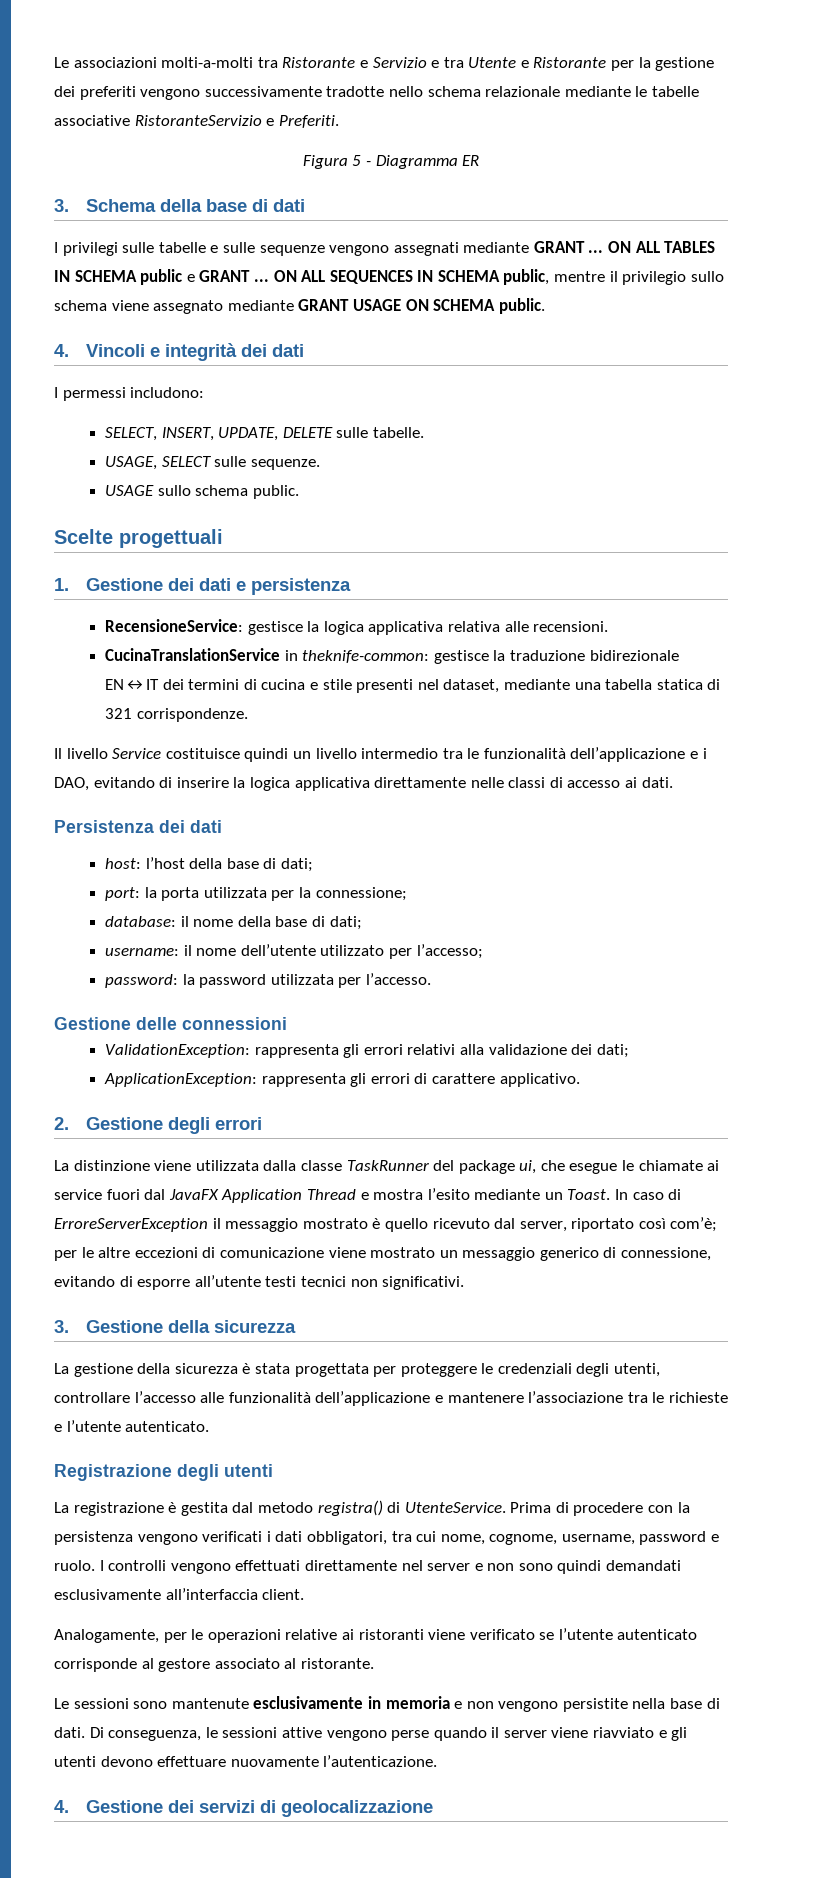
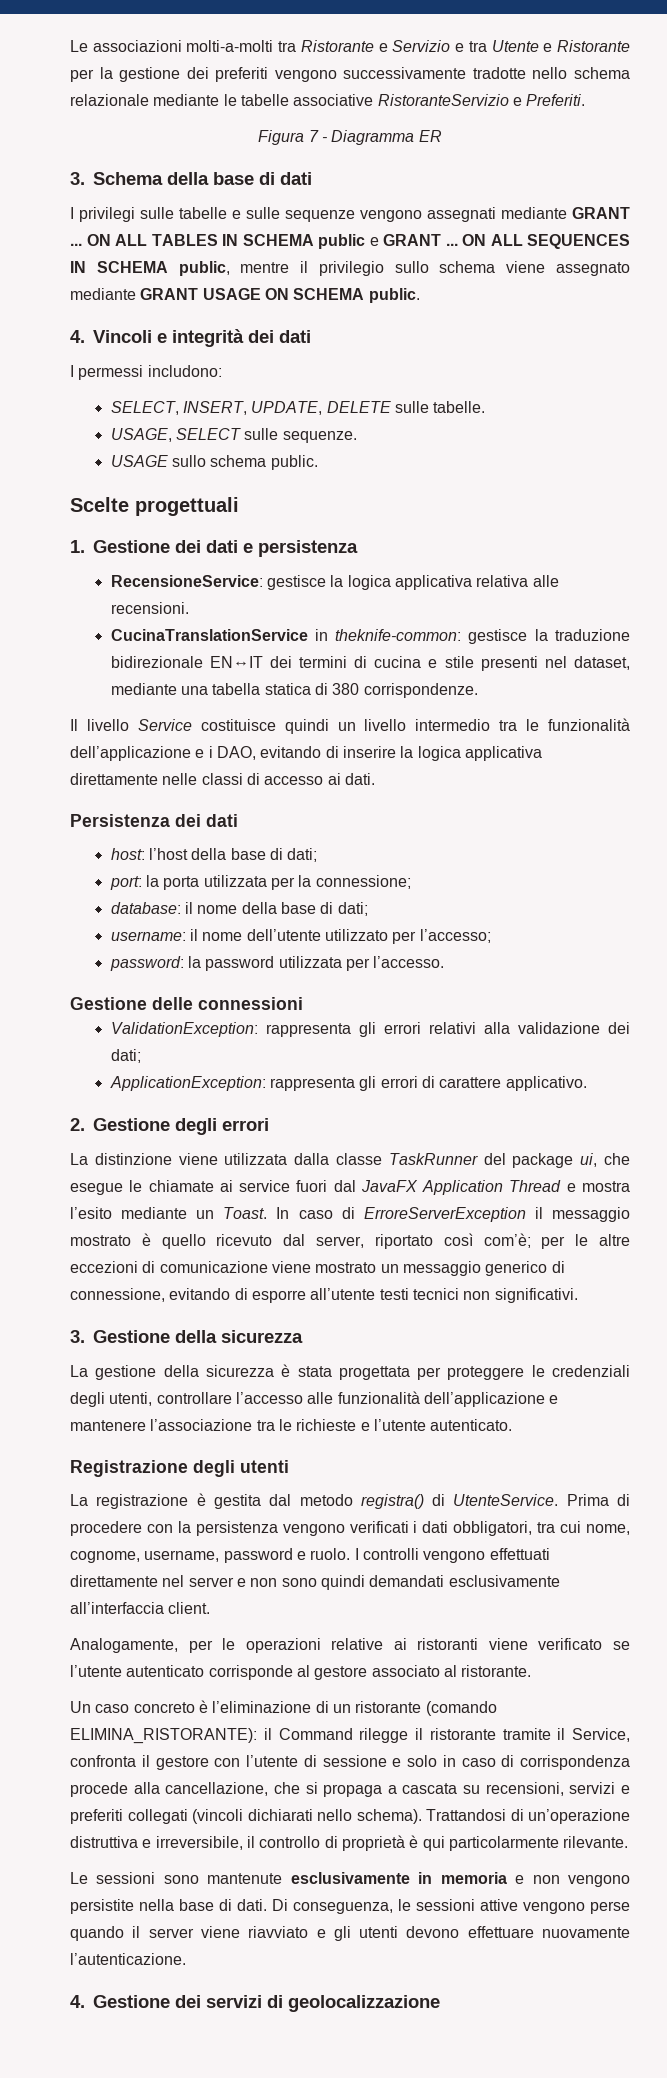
- Figura 5 - Diagramma ER
+ Figura 7 - Diagramma ER
- CucinaTranslationService in theknife-common: gestisce la traduzione bidirezionale EN↔IT dei termini di cucina e stile presenti nel dataset, mediante una tabella statica di 321 corrispondenze.
+ CucinaTranslationService in theknife-common: gestisce la traduzione bidirezionale EN↔IT dei termini di cucina e stile presenti nel dataset, mediante una tabella statica di 380 corrispondenze.
+ Un caso concreto è l’eliminazione di un ristorante (comando ELIMINA_RISTORANTE): il Command rilegge il ristorante tramite il Service, confronta il gestore con l’utente di sessione e solo in caso di corrispondenza procede alla cancellazione, che si propaga a cascata su recensioni, servizi e preferiti collegati (vincoli dichiarati nello schema). Trattandosi di un’operazione distruttiva e irreversibile, il controllo di proprietà è qui particolarmente rilevante.

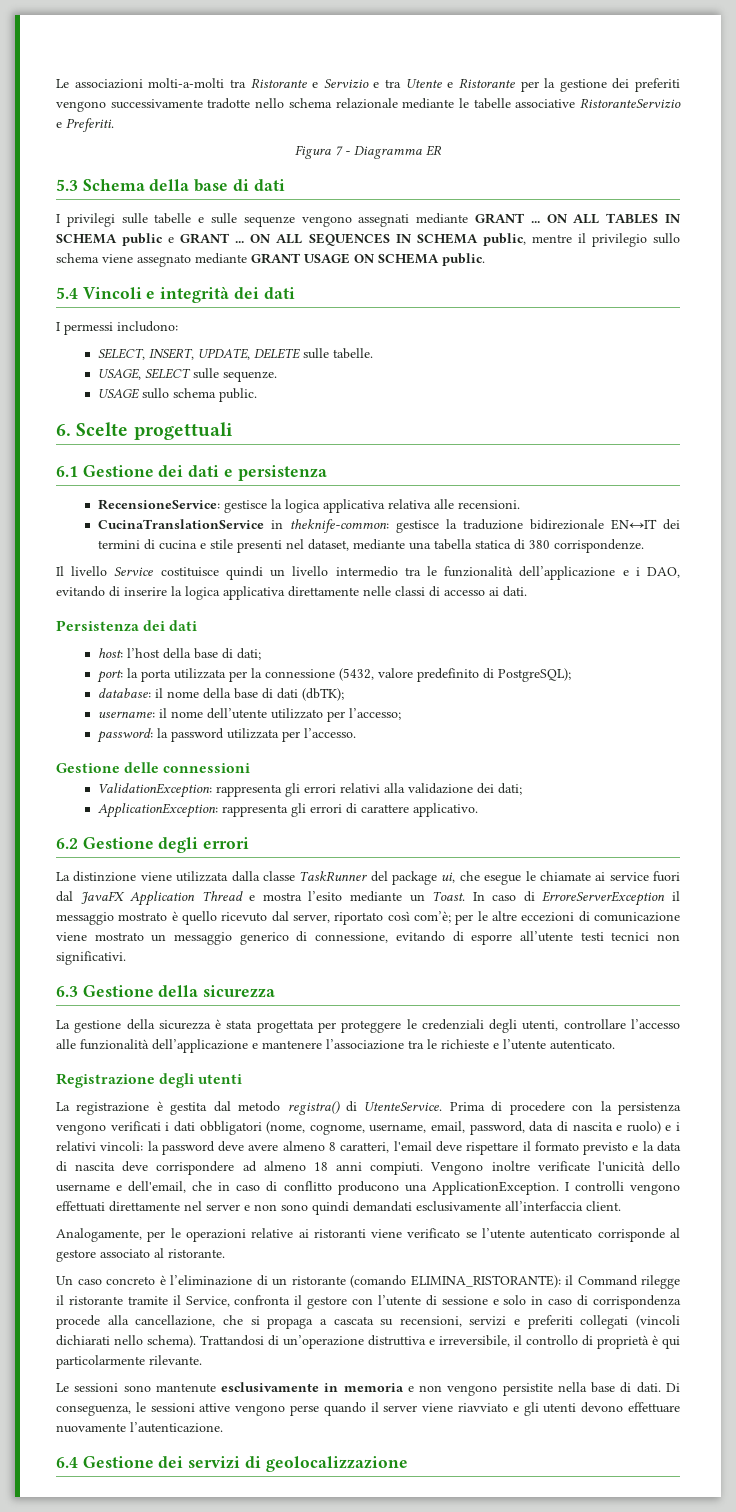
- 3. Schema della base di dati
+ 5.3 Schema della base di dati
- 4. Vincoli e integrità dei dati
+ 5.4 Vincoli e integrità dei dati
- Scelte progettuali
+ 6. Scelte progettuali
- 1. Gestione dei dati e persistenza
+ 6.1 Gestione dei dati e persistenza
- port: la porta utilizzata per la connessione;
+ port: la porta utilizzata per la connessione (5432, valore predefinito di PostgreSQL);
- database: il nome della base di dati;
+ database: il nome della base di dati (dbTK);
- 2. Gestione degli errori
+ 6.2 Gestione degli errori
- 3. Gestione della sicurezza
+ 6.3 Gestione della sicurezza
- Prima di procedere con la persistenza vengono verificati i dati obbligatori, tra cui nome, cognome, username, password e ruolo.
+ Prima di procedere con la persistenza vengono verificati i dati obbligatori (nome, cognome, username, email, password, data di nascita e ruolo) e i relativi vincoli: la password deve avere almeno 8 caratteri, l'email deve rispettare il formato previsto e la data di nascita deve corrispondere ad almeno 18 anni compiuti. Vengono inoltre verificate l'unicità dello username e dell'email, che in caso di conflitto producono una ApplicationException.
- 4. Gestione dei servizi di geolocalizzazione
+ 6.4 Gestione dei servizi di geolocalizzazione

